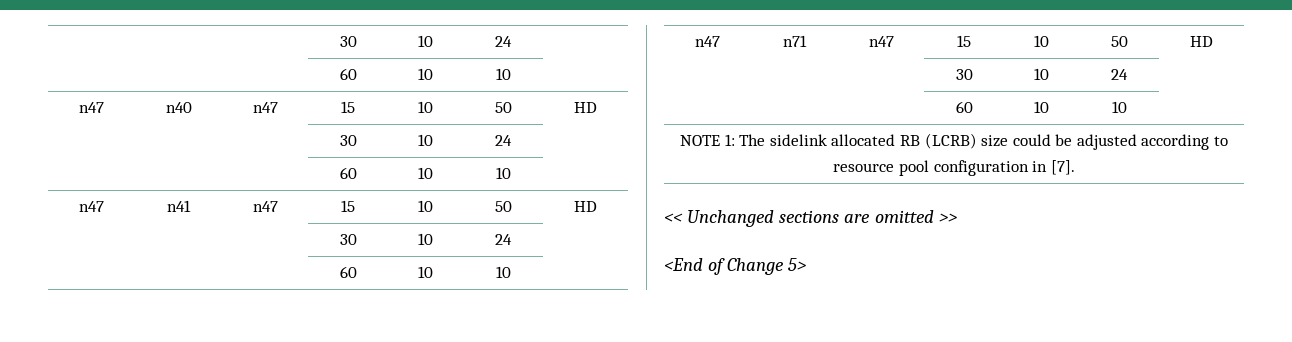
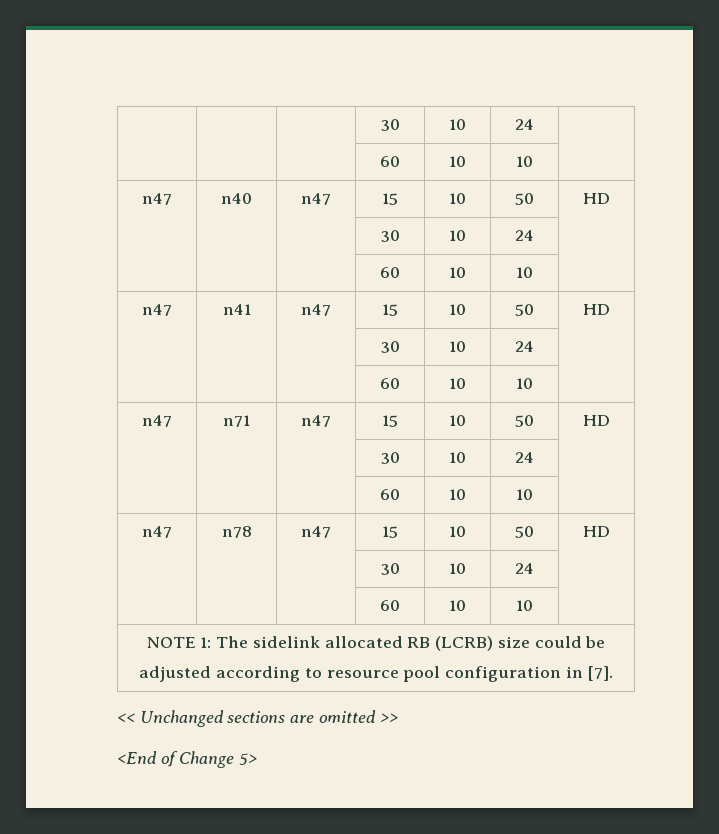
+ n47 | n78 | n47 | 15 | 10 | 50 | HD
+ | | | 30 | 10 | 24 |
+ | | | 60 | 10 | 10 |

